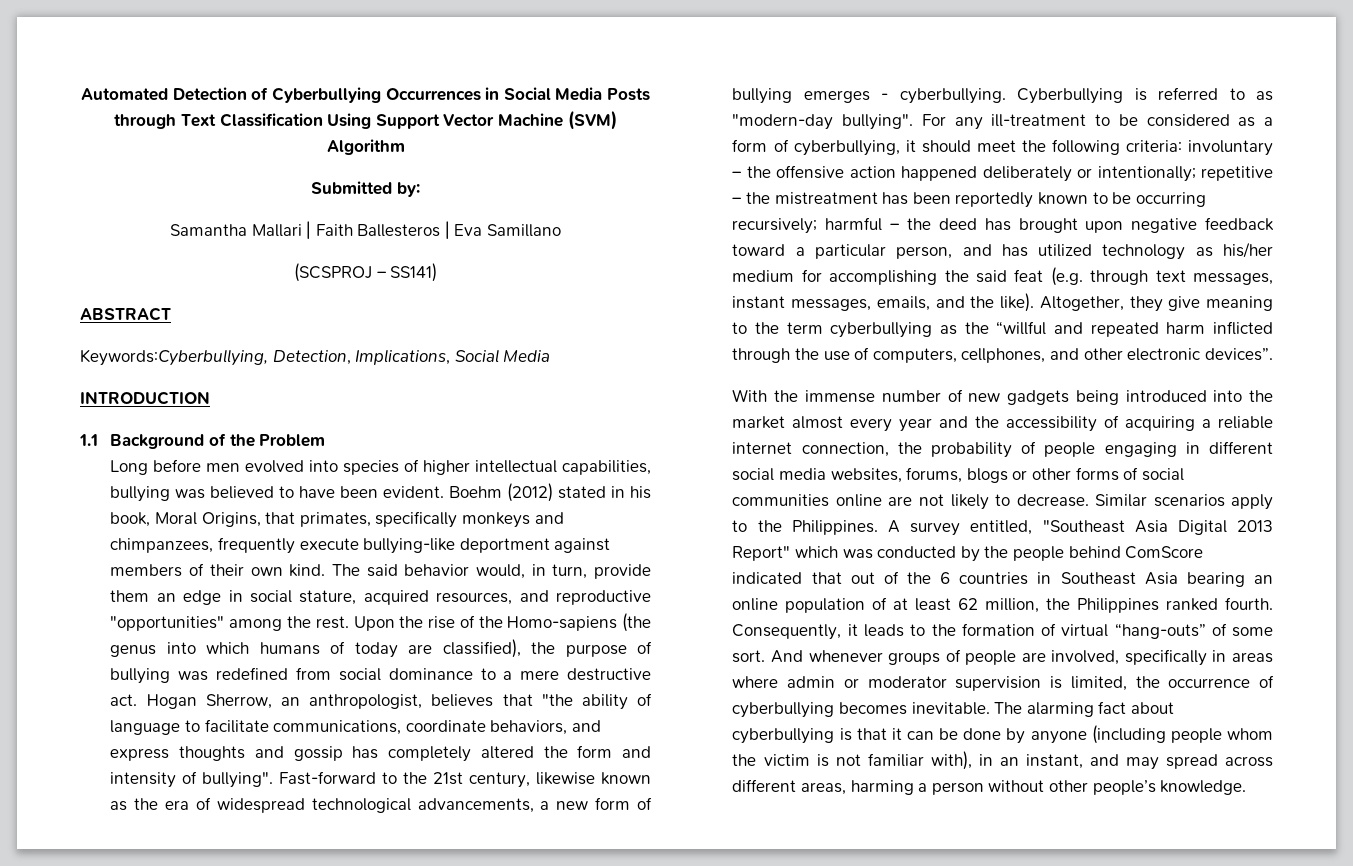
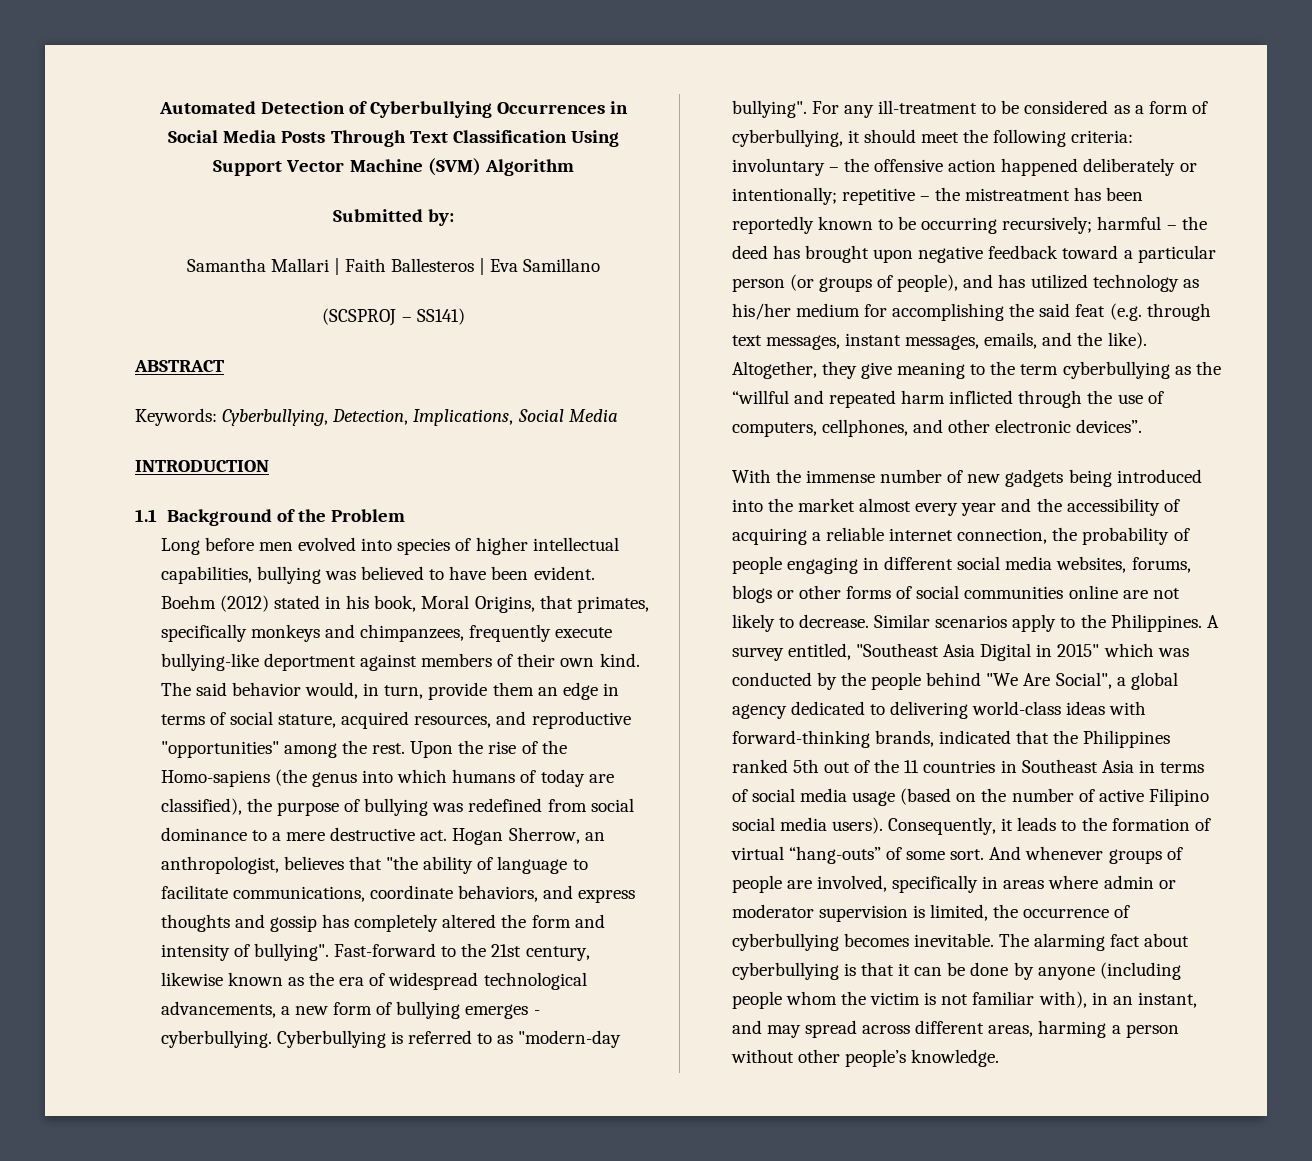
- Automated Detection of Cyberbullying Occurrences in Social Media Posts through Text Classification Using Support Vector Machine (SVM) Algorithm
+ Automated Detection of Cyberbullying Occurrences in Social Media Posts Through Text Classification Using Support Vector Machine (SVM) Algorithm
- Keywords:Cyberbullying, Detection, Implications, Social Media
+ Keywords: Cyberbullying, Detection, Implications, Social Media
- The said behavior would, in turn, provide them an edge in social stature, acquired resources, and reproductive "opportunities" among the rest.
+ The said behavior would, in turn, provide them an edge in terms of social stature, acquired resources, and reproductive "opportunities" among the rest.
- harmful – the deed has brought upon negative feedback toward a particular person, and has utilized technology as his/her medium for accomplishing the said feat (e.g. through text messages, instant messages, emails, and the like).
+ harmful – the deed has brought upon negative feedback toward a particular person (or groups of people), and has utilized technology as his/her medium for accomplishing the said feat (e.g. through text messages, instant messages, emails, and the like).
- A survey entitled, "Southeast Asia Digital 2013 Report" which was conducted by the people behind ComScore indicated that out of the 6 countries in Southeast Asia bearing an online population of at least 62 million, the Philippines ranked fourth.
+ A survey entitled, "Southeast Asia Digital in 2015" which was conducted by the people behind "We Are Social", a global agency dedicated to delivering world-class ideas with forward-thinking brands, indicated that the Philippines ranked 5th out of the 11 countries in Southeast Asia in terms of social media usage (based on the number of active Filipino social media users).

